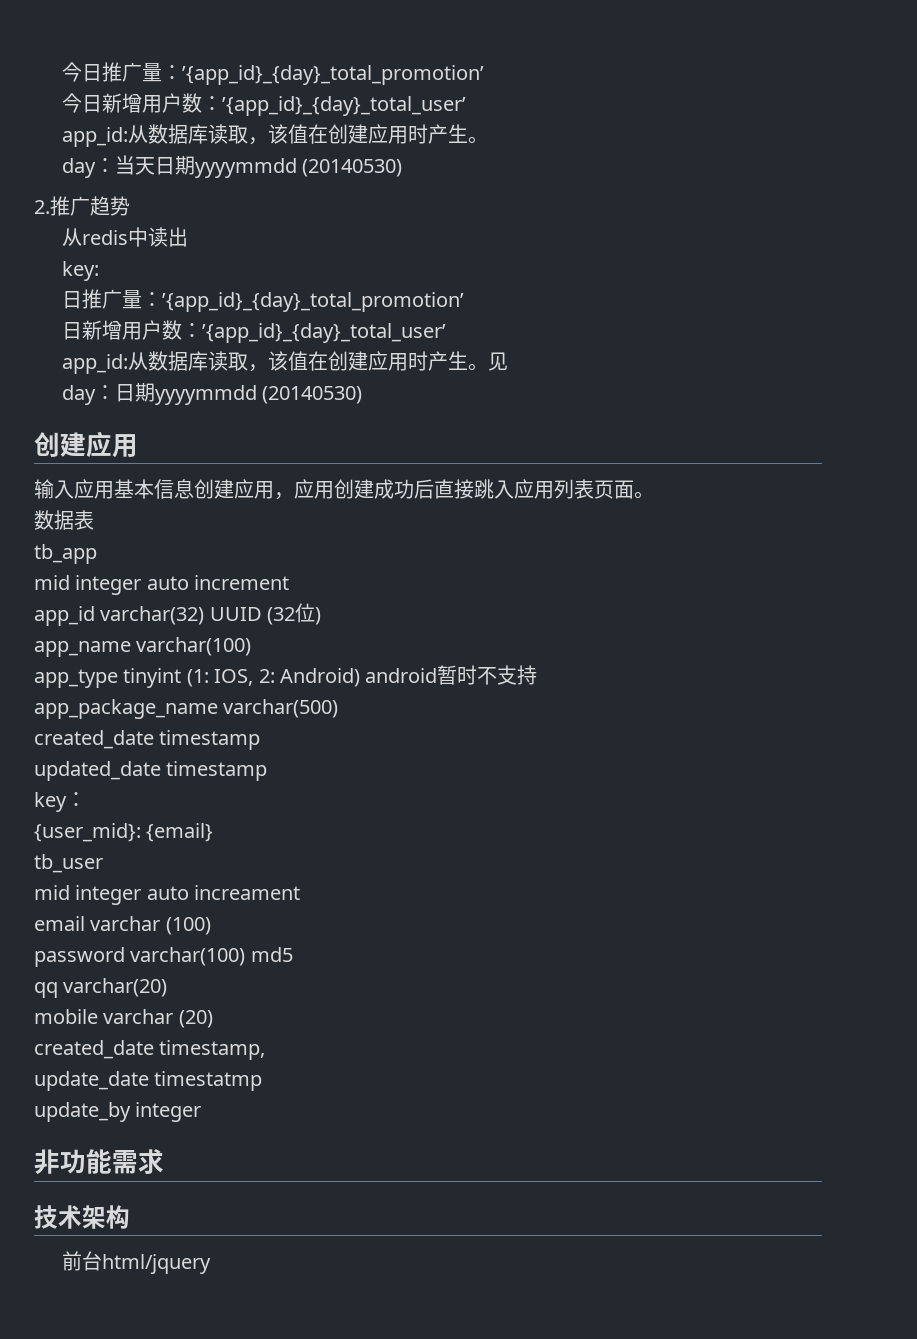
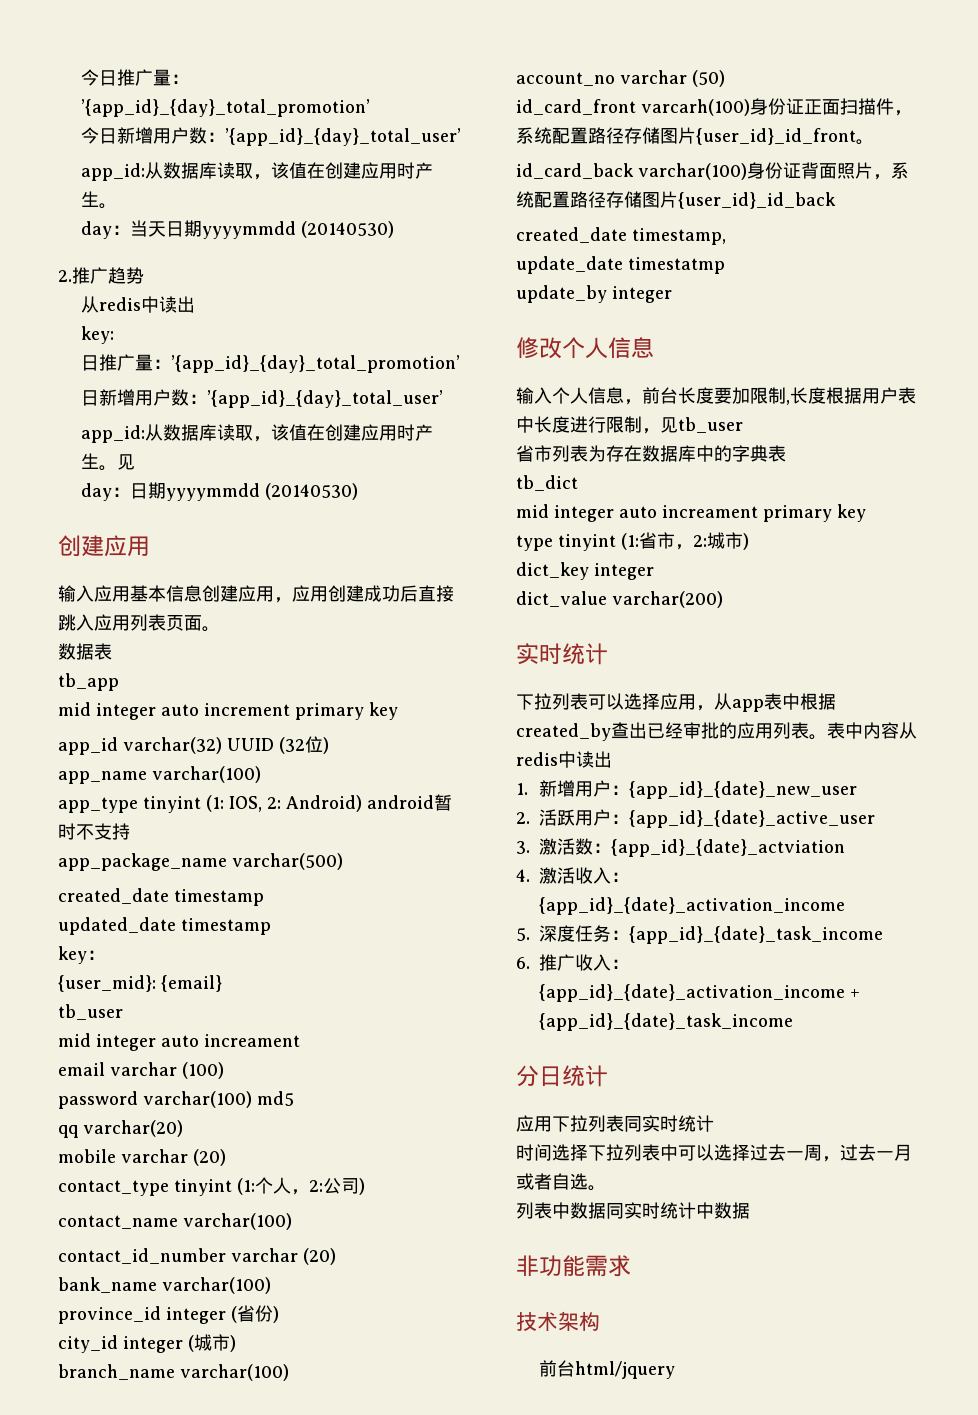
- mid integer auto increment
+ mid integer auto increment primary key
+ contact_type tinyint (1:个人，2:公司)
+ contact_name varchar(100)
+ contact_id_number varchar (20)
+ bank_name varchar(100)
+ province_id integer (省份)
+ city_id integer (城市)
+ branch_name varchar(100)
+ account_no varchar (50)
+ id_card_front varcarh(100)身份证正面扫描件，系统配置路径存储图片{user_id}_id_front。
+ id_card_back varchar(100)身份证背面照片，系统配置路径存储图片{user_id}_id_back
+ 修改个人信息
+ 输入个人信息，前台长度要加限制,长度根据用户表中长度进行限制，见tb_user
+ 省市列表为存在数据库中的字典表
+ tb_dict
+ mid integer auto increament primary key
+ type tinyint (1:省市，2:城市)
+ dict_key integer
+ dict_value varchar(200)
+ 实时统计
+ 下拉列表可以选择应用，从app表中根据created_by查出已经审批的应用列表。表中内容从redis中读出
+ 1.新增用户：{app_id}_{date}_new_user
+ 2.活跃用户：{app_id}_{date}_active_user
+ 3.激活数：{app_id}_{date}_actviation
+ 4.激活收入：{app_id}_{date}_activation_income
+ 5.深度任务：{app_id}_{date}_task_income
+ 6.推广收入：{app_id}_{date}_activation_income + {app_id}_{date}_task_income
+ 分日统计
+ 应用下拉列表同实时统计
+ 时间选择下拉列表中可以选择过去一周，过去一月或者自选。
+ 列表中数据同实时统计中数据

